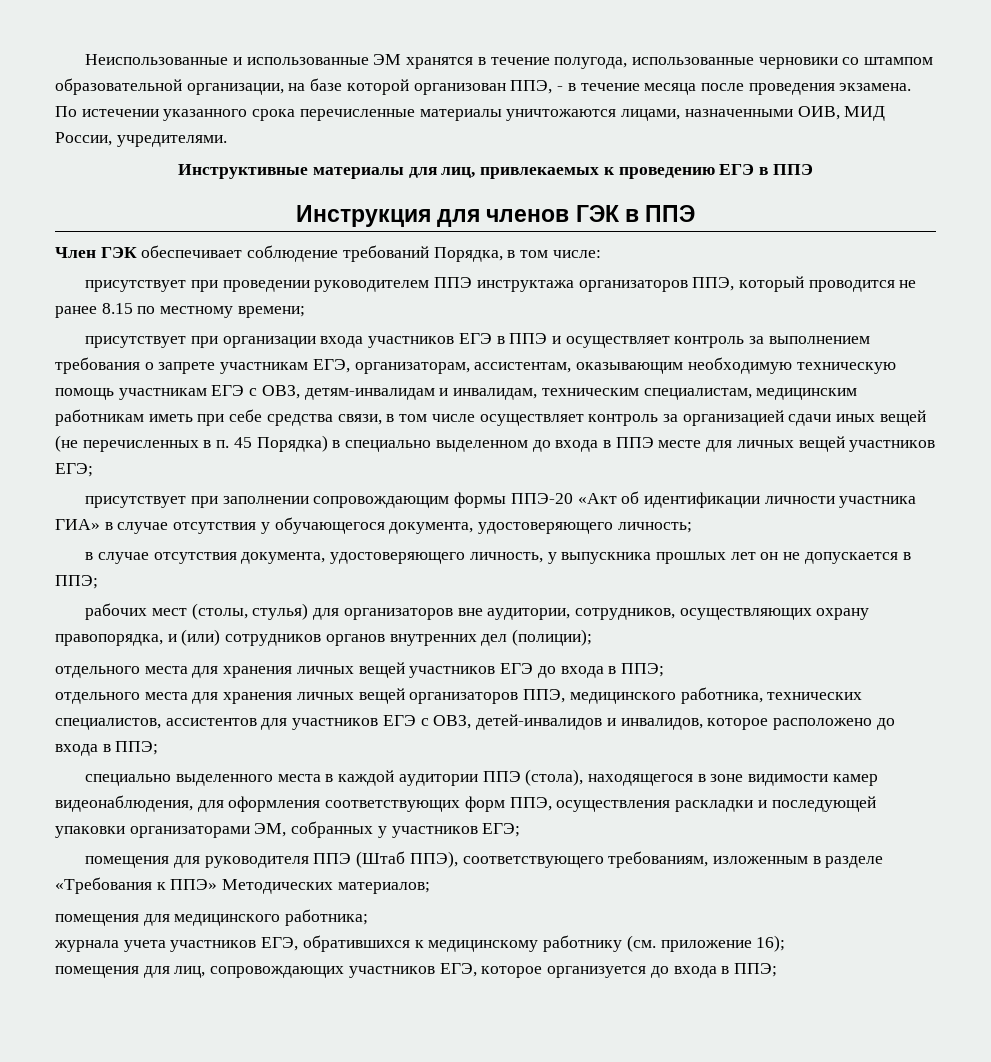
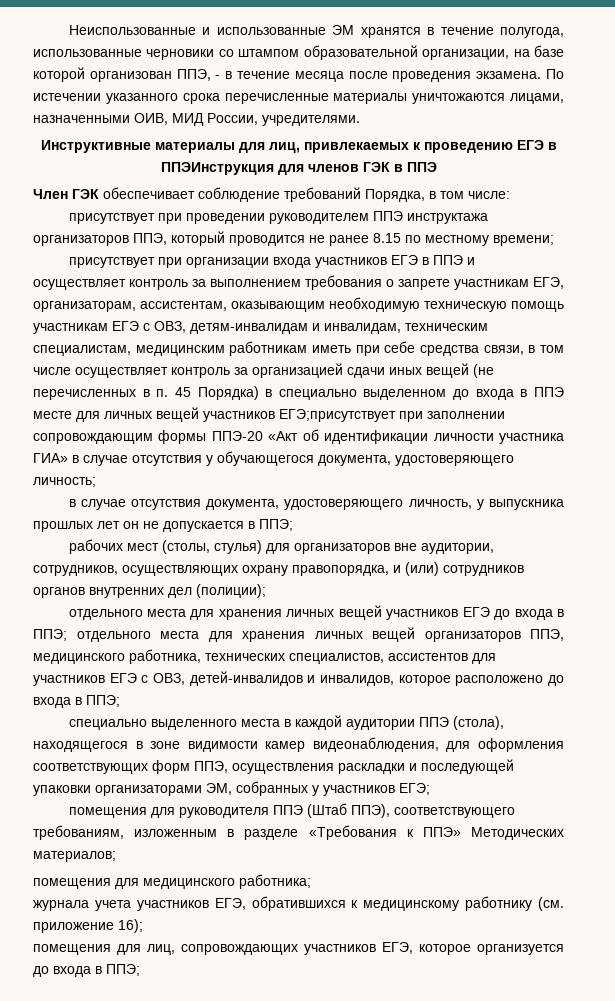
- Инструктивные материалы для лиц, привлекаемых к проведению ЕГЭ в ППЭ
- Инструкция для членов ГЭК в ППЭ
+ Инструктивные материалы для лиц, привлекаемых к проведению ЕГЭ в ППЭИнструкция для членов ГЭК в ППЭ
- присутствует при организации входа участников ЕГЭ в ППЭ и осуществляет контроль за выполнением требования о запрете участникам ЕГЭ, организаторам, ассистентам, оказывающим необходимую техническую помощь участникам ЕГЭ с ОВЗ, детям-инвалидам и инвалидам, техническим специалистам, медицинским работникам иметь при себе средства связи, в том числе осуществляет контроль за организацией сдачи иных вещей (не перечисленных в п. 45 Порядка) в специально выделенном до входа в ППЭ месте для личных вещей участников ЕГЭ;
- присутствует при заполнении сопровождающим формы ППЭ-20 «Акт об идентификации личности участника ГИА» в случае отсутствия у обучающегося документа, удостоверяющего личность;
+ присутствует при организации входа участников ЕГЭ в ППЭ и осуществляет контроль за выполнением требования о запрете участникам ЕГЭ, организаторам, ассистентам, оказывающим необходимую техническую помощь участникам ЕГЭ с ОВЗ, детям-инвалидам и инвалидам, техническим специалистам, медицинским работникам иметь при себе средства связи, в том числе осуществляет контроль за организацией сдачи иных вещей (не перечисленных в п. 45 Порядка) в специально выделенном до входа в ППЭ месте для личных вещей участников ЕГЭ;присутствует при заполнении сопровождающим формы ППЭ-20 «Акт об идентификации личности участника ГИА» в случае отсутствия у обучающегося документа, удостоверяющего личность;
- отдельного места для хранения личных вещей участников ЕГЭ до входа в ППЭ;
- отдельного места для хранения личных вещей организаторов ППЭ, медицинского работника, технических специалистов, ассистентов для участников ЕГЭ с ОВЗ, детей-инвалидов и инвалидов, которое расположено до входа в ППЭ;
+ отдельного места для хранения личных вещей участников ЕГЭ до входа в ППЭ; отдельного места для хранения личных вещей организаторов ППЭ, медицинского работника, технических специалистов, ассистентов для участников ЕГЭ с ОВЗ, детей-инвалидов и инвалидов, которое расположено до входа в ППЭ;

